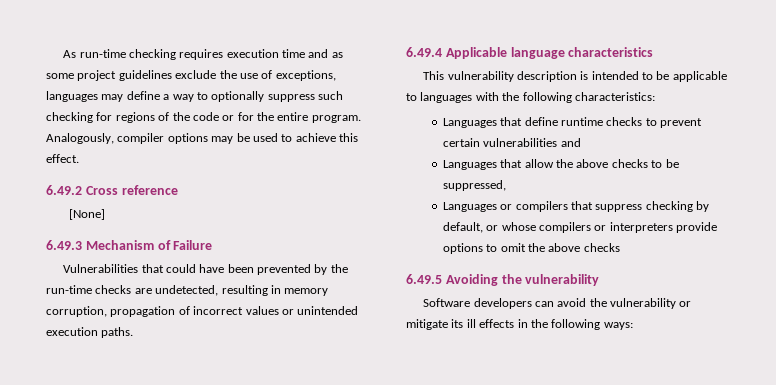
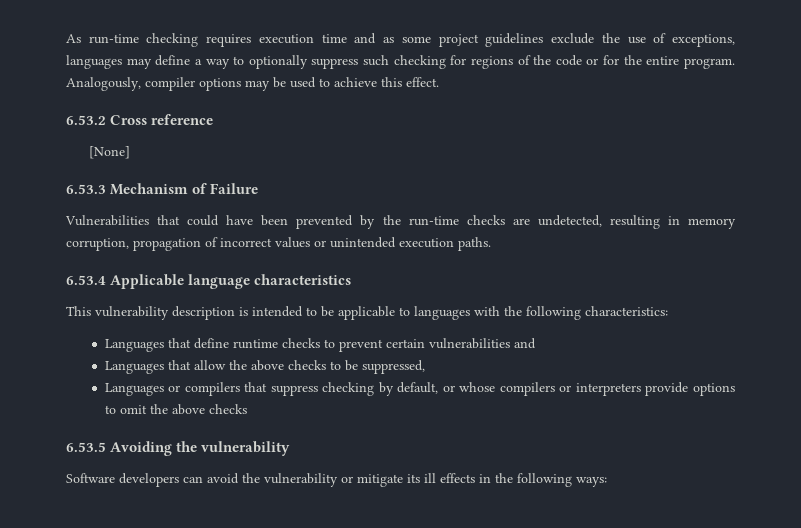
- 6.49.2 Cross reference
+ 6.53.2 Cross reference
- 6.49.3 Mechanism of Failure
+ 6.53.3 Mechanism of Failure
- 6.49.4 Applicable language characteristics
+ 6.53.4 Applicable language characteristics
- 6.49.5 Avoiding the vulnerability
+ 6.53.5 Avoiding the vulnerability

